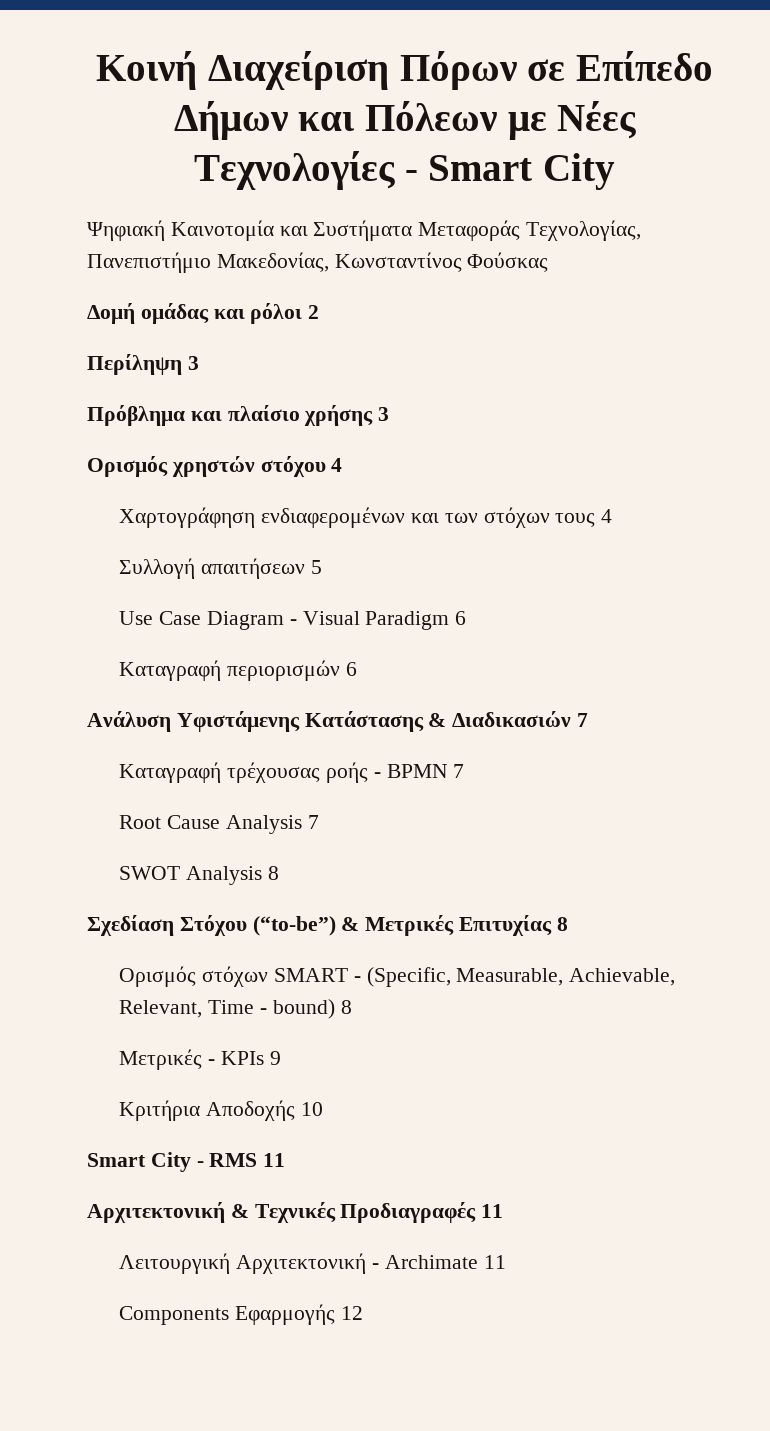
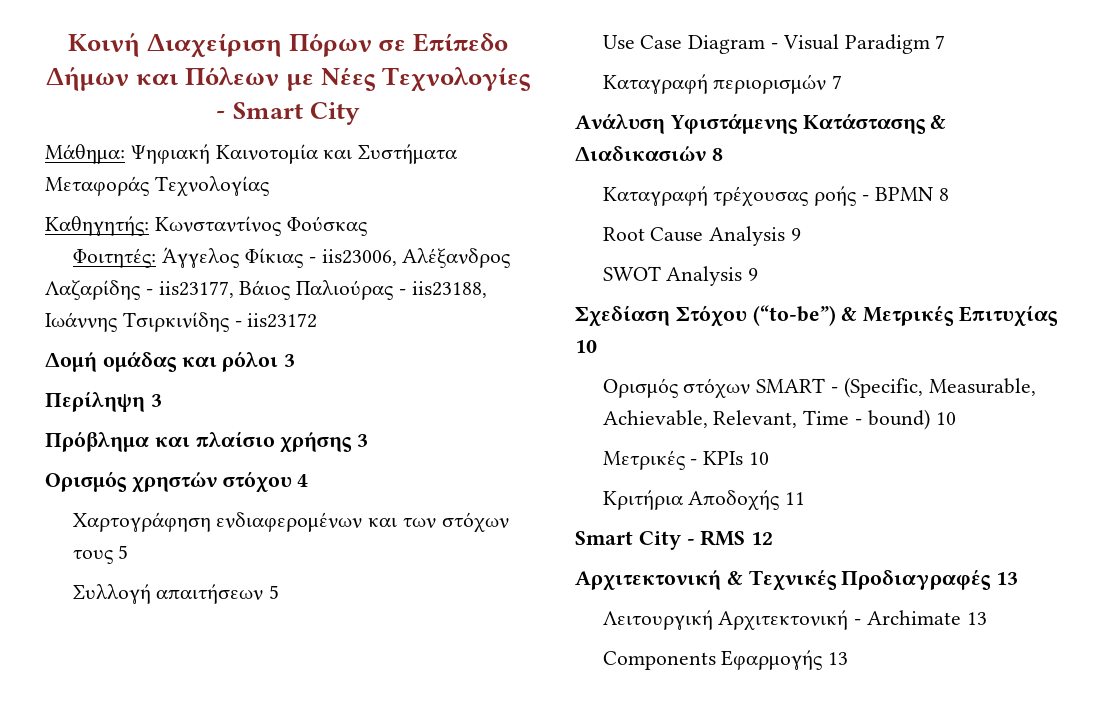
- Ψηφιακή Καινοτομία και Συστήματα Μεταφοράς Τεχνολογίας, Πανεπιστήμιο Μακεδονίας, Κωνσταντίνος Φούσκας
+ Μάθημα: Ψηφιακή Καινοτομία και Συστήματα Μεταφοράς Τεχνολογίας
+ Καθηγητής: Κωνσταντίνος Φούσκας
+ Φοιτητές: Άγγελος Φίκιας - iis23006, Αλέξανδρος Λαζαρίδης - iis23177, Βάιος Παλιούρας - iis23188, Ιωάννης Τσιρκινίδης - iis23172
- Δομή ομάδας και ρόλοι 2
+ Δομή ομάδας και ρόλοι 3
- Χαρτογράφηση ενδιαφερομένων και των στόχων τους 4
+ Χαρτογράφηση ενδιαφερομένων και των στόχων τους 5
- Use Case Diagram - Visual Paradigm 6
+ Use Case Diagram - Visual Paradigm 7
- Καταγραφή περιορισμών 6
+ Καταγραφή περιορισμών 7
- Ανάλυση Υφιστάμενης Κατάστασης & Διαδικασιών 7
+ Ανάλυση Υφιστάμενης Κατάστασης & Διαδικασιών 8
- Καταγραφή τρέχουσας ροής - BPMN 7
+ Καταγραφή τρέχουσας ροής - BPMN 8
- Root Cause Analysis 7
+ Root Cause Analysis 9
- SWOT Analysis 8
+ SWOT Analysis 9
- Σχεδίαση Στόχου (“to‑be”) & Μετρικές Επιτυχίας 8
+ Σχεδίαση Στόχου (“to‑be”) & Μετρικές Επιτυχίας 10
- Ορισμός στόχων SMART - (Specific, Measurable, Achievable, Relevant, Time - bound) 8
+ Ορισμός στόχων SMART - (Specific, Measurable, Achievable, Relevant, Time - bound) 10
- Μετρικές - KPIs 9
+ Μετρικές - KPIs 10
- Κριτήρια Αποδοχής 10
+ Κριτήρια Αποδοχής 11
- Smart City - RMS 11
+ Smart City - RMS 12
- Αρχιτεκτονική & Τεχνικές Προδιαγραφές 11
+ Αρχιτεκτονική & Τεχνικές Προδιαγραφές 13
- Λειτουργική Αρχιτεκτονική - Archimate 11
+ Λειτουργική Αρχιτεκτονική - Archimate 13
- Components Εφαρμογής 12
+ Components Εφαρμογής 13

